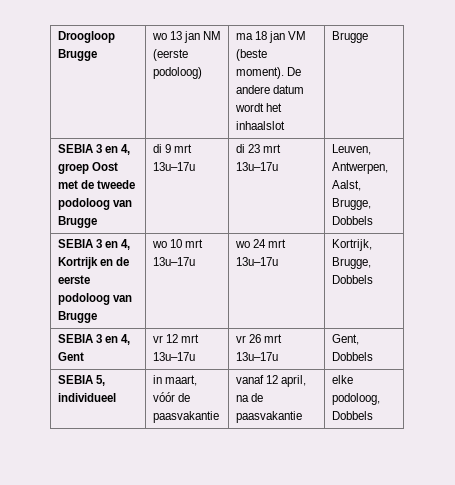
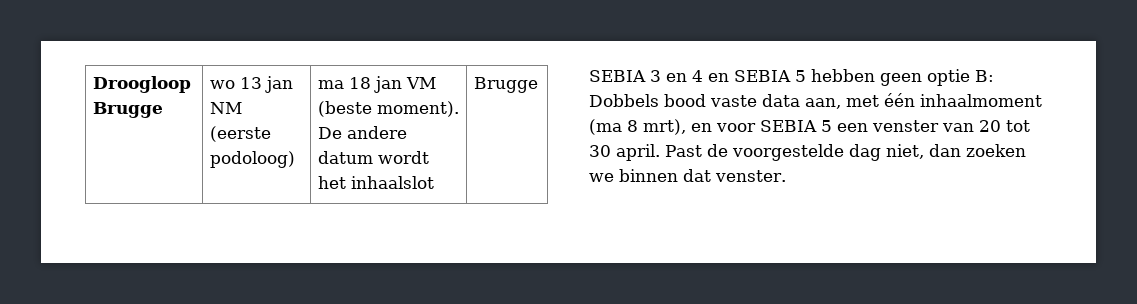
- SEBIA 3 en 4, groep Oost met de tweede podoloog van Brugge | di 9 mrt 13u–17u | di 23 mrt 13u–17u | Leuven, Antwerpen, Aalst, Brugge, Dobbels
- SEBIA 3 en 4, Kortrijk en de eerste podoloog van Brugge | wo 10 mrt 13u–17u | wo 24 mrt 13u–17u | Kortrijk, Brugge, Dobbels
- SEBIA 3 en 4, Gent | vr 12 mrt 13u–17u | vr 26 mrt 13u–17u | Gent, Dobbels
- SEBIA 5, individueel | in maart, vóór de paasvakantie | vanaf 12 april, na de paasvakantie | elke podoloog, Dobbels
+ SEBIA 3 en 4 en SEBIA 5 hebben geen optie B: Dobbels bood vaste data aan, met één inhaalmoment (ma 8 mrt), en voor SEBIA 5 een venster van 20 tot 30 april. Past de voorgestelde dag niet, dan zoeken we binnen dat venster.

